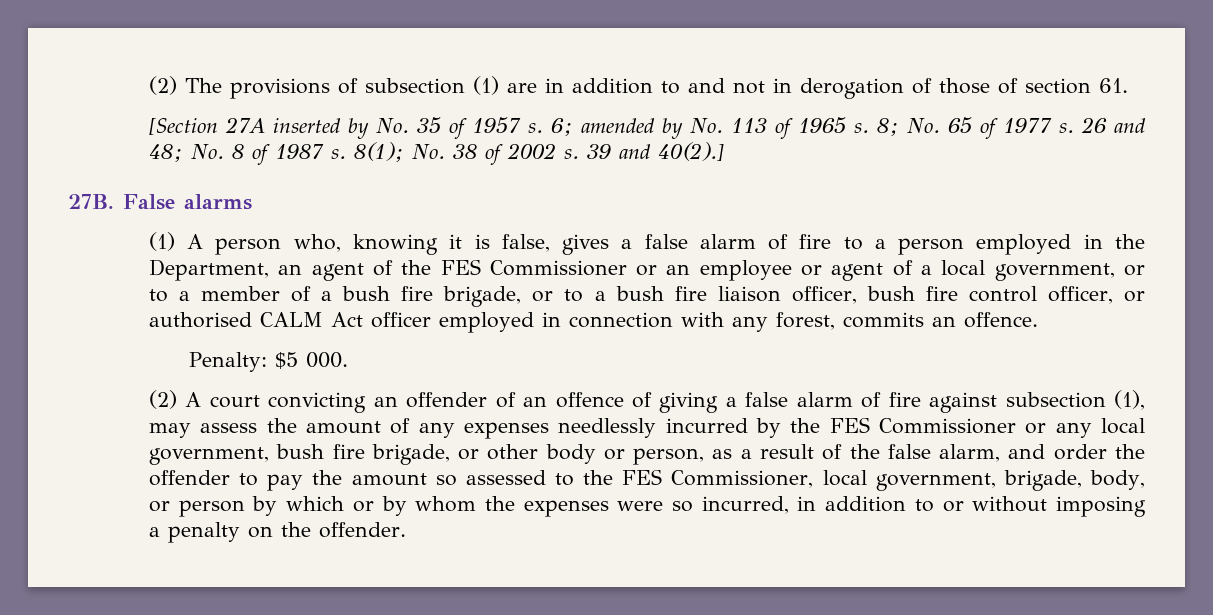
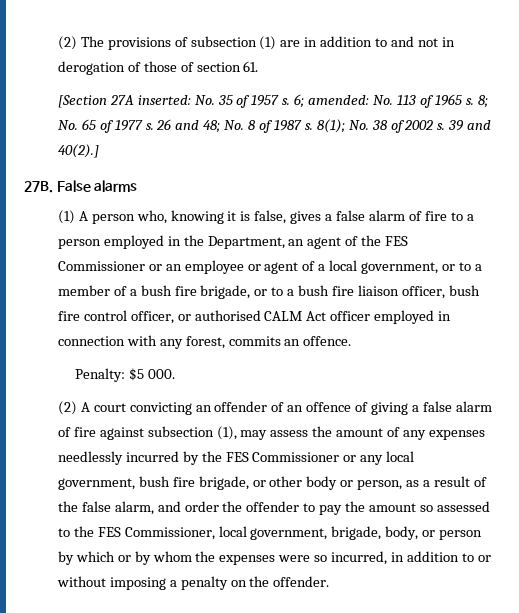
- [Section 27A inserted by No. 35 of 1957 s.
+ [Section 27A inserted: No. 35 of 1957 s.
- 6; amended by No. 113 of 1965 s.
+ 6; amended: No. 113 of 1965 s.

